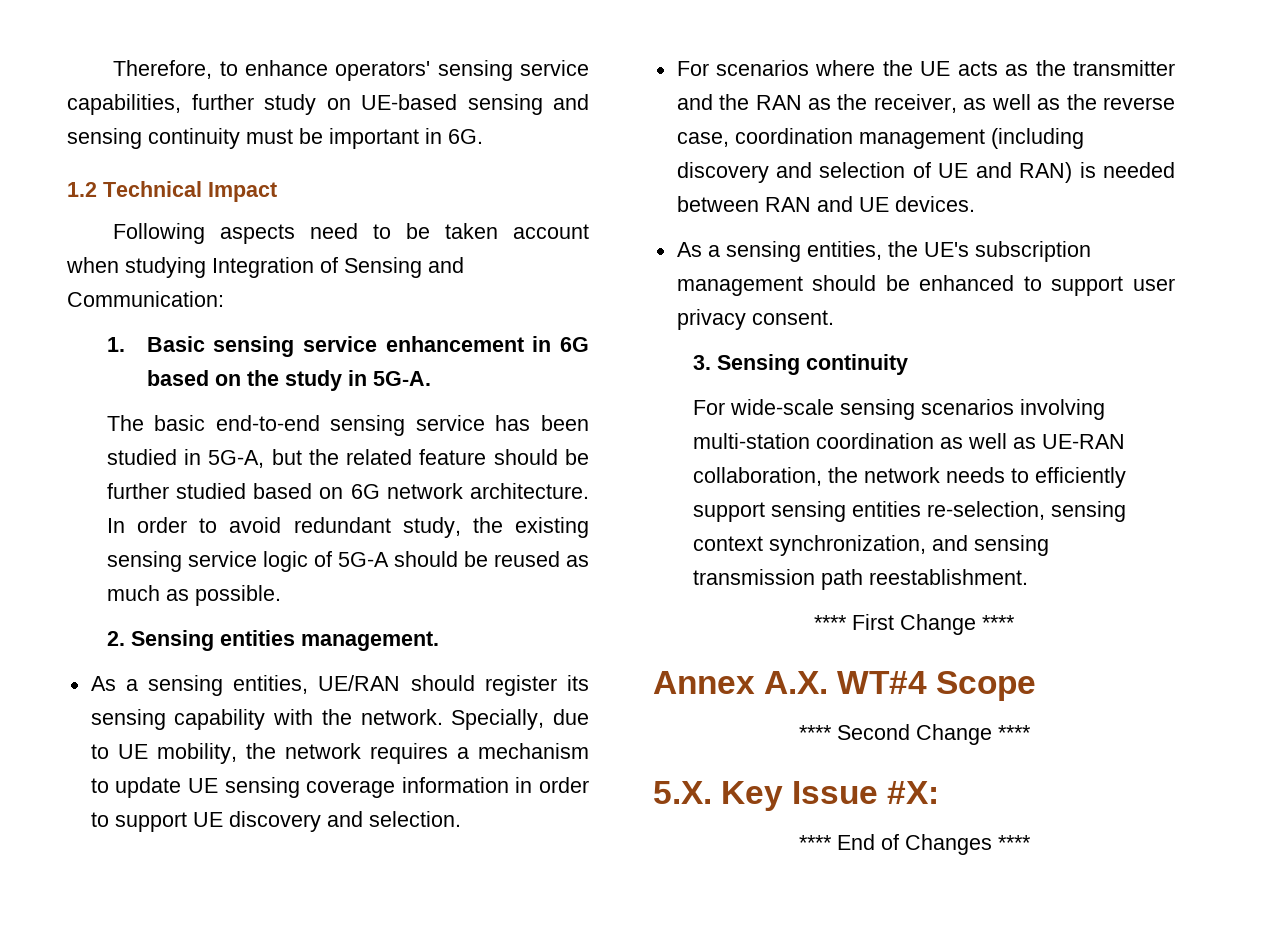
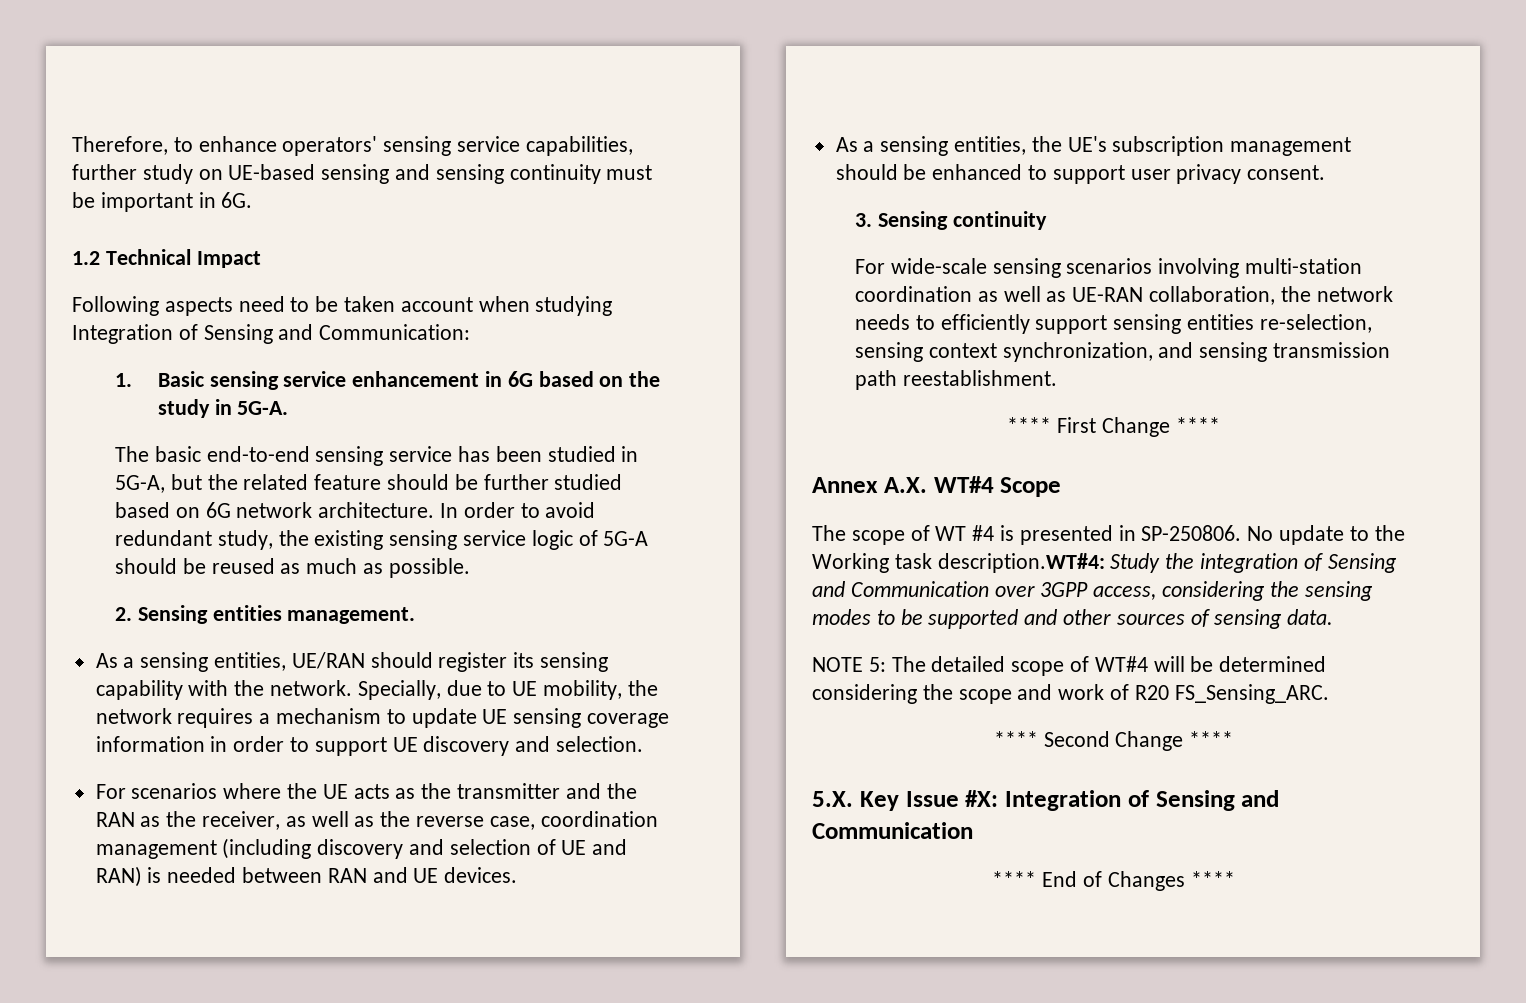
+ The scope of WT #4 is presented in SP-250806. No update to the Working task description.WT#4: Study the integration of Sensing and Communication over 3GPP access, considering the sensing modes to be supported and other sources of sensing data.
+ NOTE 5: The detailed scope of WT#4 will be determined considering the scope and work of R20 FS_Sensing_ARC.
- 5.X. Key Issue #X:
+ 5.X. Key Issue #X: Integration of Sensing and Communication

